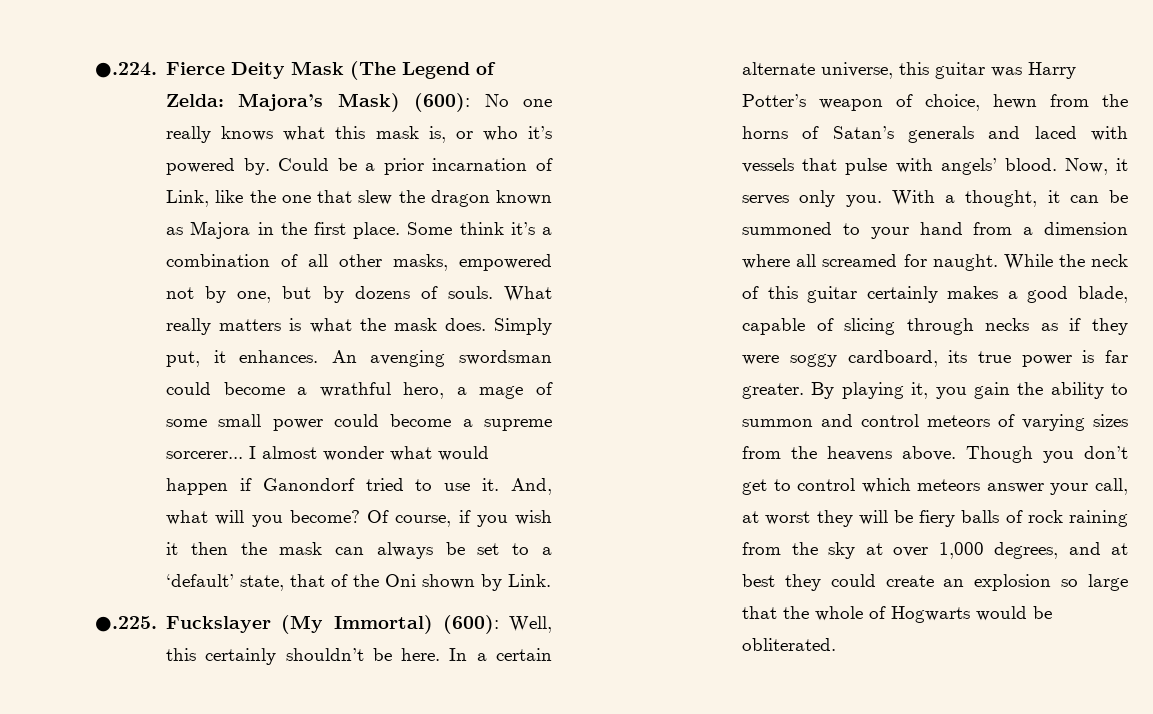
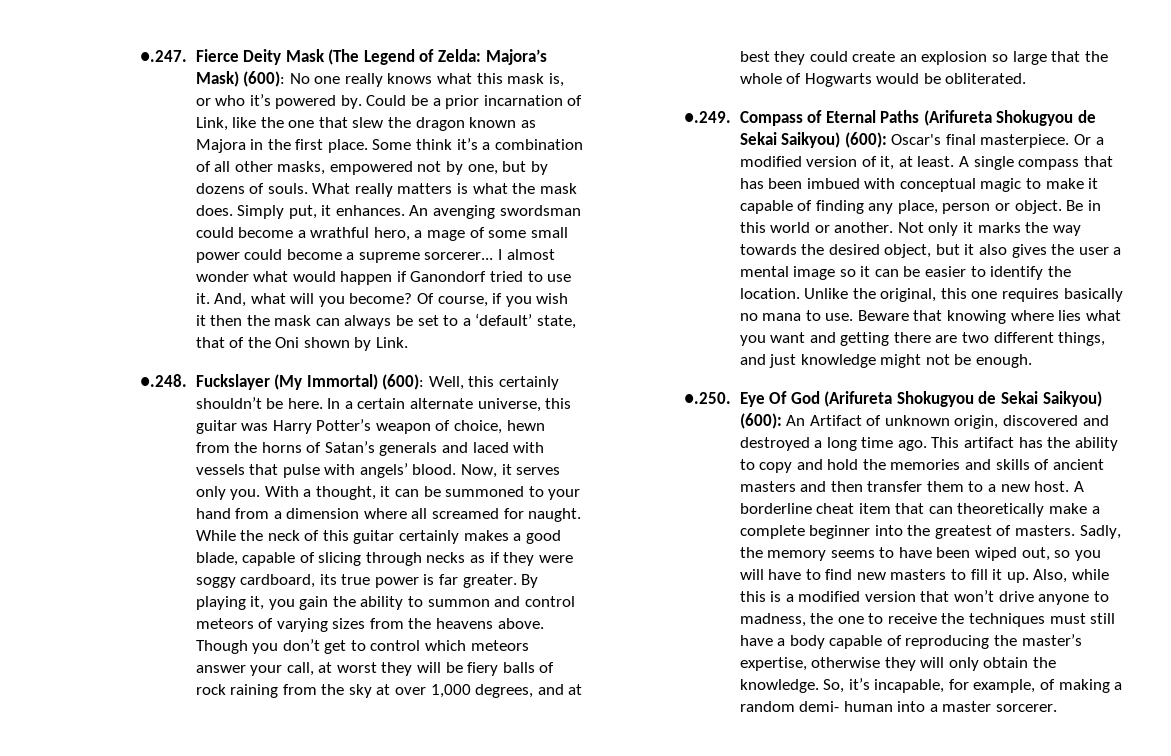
- ●.224. Fierce Deity Mask (The Legend of Zelda: Majora’s Mask) (600): No one really knows what this mask is, or who it’s powered by.
+ ●.247. Fierce Deity Mask (The Legend of Zelda: Majora’s Mask) (600): No one really knows what this mask is, or who it’s powered by.
- ●.225. Fuckslayer (My Immortal) (600): Well, this certainly shouldn’t be here.
+ ●.248. Fuckslayer (My Immortal) (600): Well, this certainly shouldn’t be here.
+ ●.249. Compass of Eternal Paths (Arifureta Shokugyou de Sekai Saikyou) (600): Oscar's final masterpiece. Or a modified version of it, at least. A single compass that has been imbued with conceptual magic to make it capable of finding any place, person or object. Be in this world or another. Not only it marks the way towards the desired object, but it also gives the user a mental image so it can be easier to identify the location. Unlike the original, this one requires basically no mana to use. Beware that knowing where lies what you want and getting there are two different things, and just knowledge might not be enough.
+ ●.250. Eye Of God (Arifureta Shokugyou de Sekai Saikyou) (600): An Artifact of unknown origin, discovered and destroyed a long time ago. This artifact has the ability to copy and hold the memories and skills of ancient masters and then transfer them to a new host. A borderline cheat item that can theoretically make a complete beginner into the greatest of masters. Sadly, the memory seems to have been wiped out, so you will have to find new masters to fill it up. Also, while this is a modified version that won’t drive anyone to madness, the one to receive the techniques must still have a body capable of reproducing the master’s expertise, otherwise they will only obtain the knowledge. So, it’s incapable, for example, of making a random demi- human into a master sorcerer.

